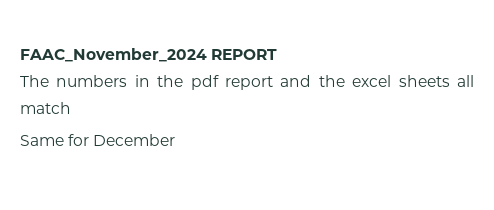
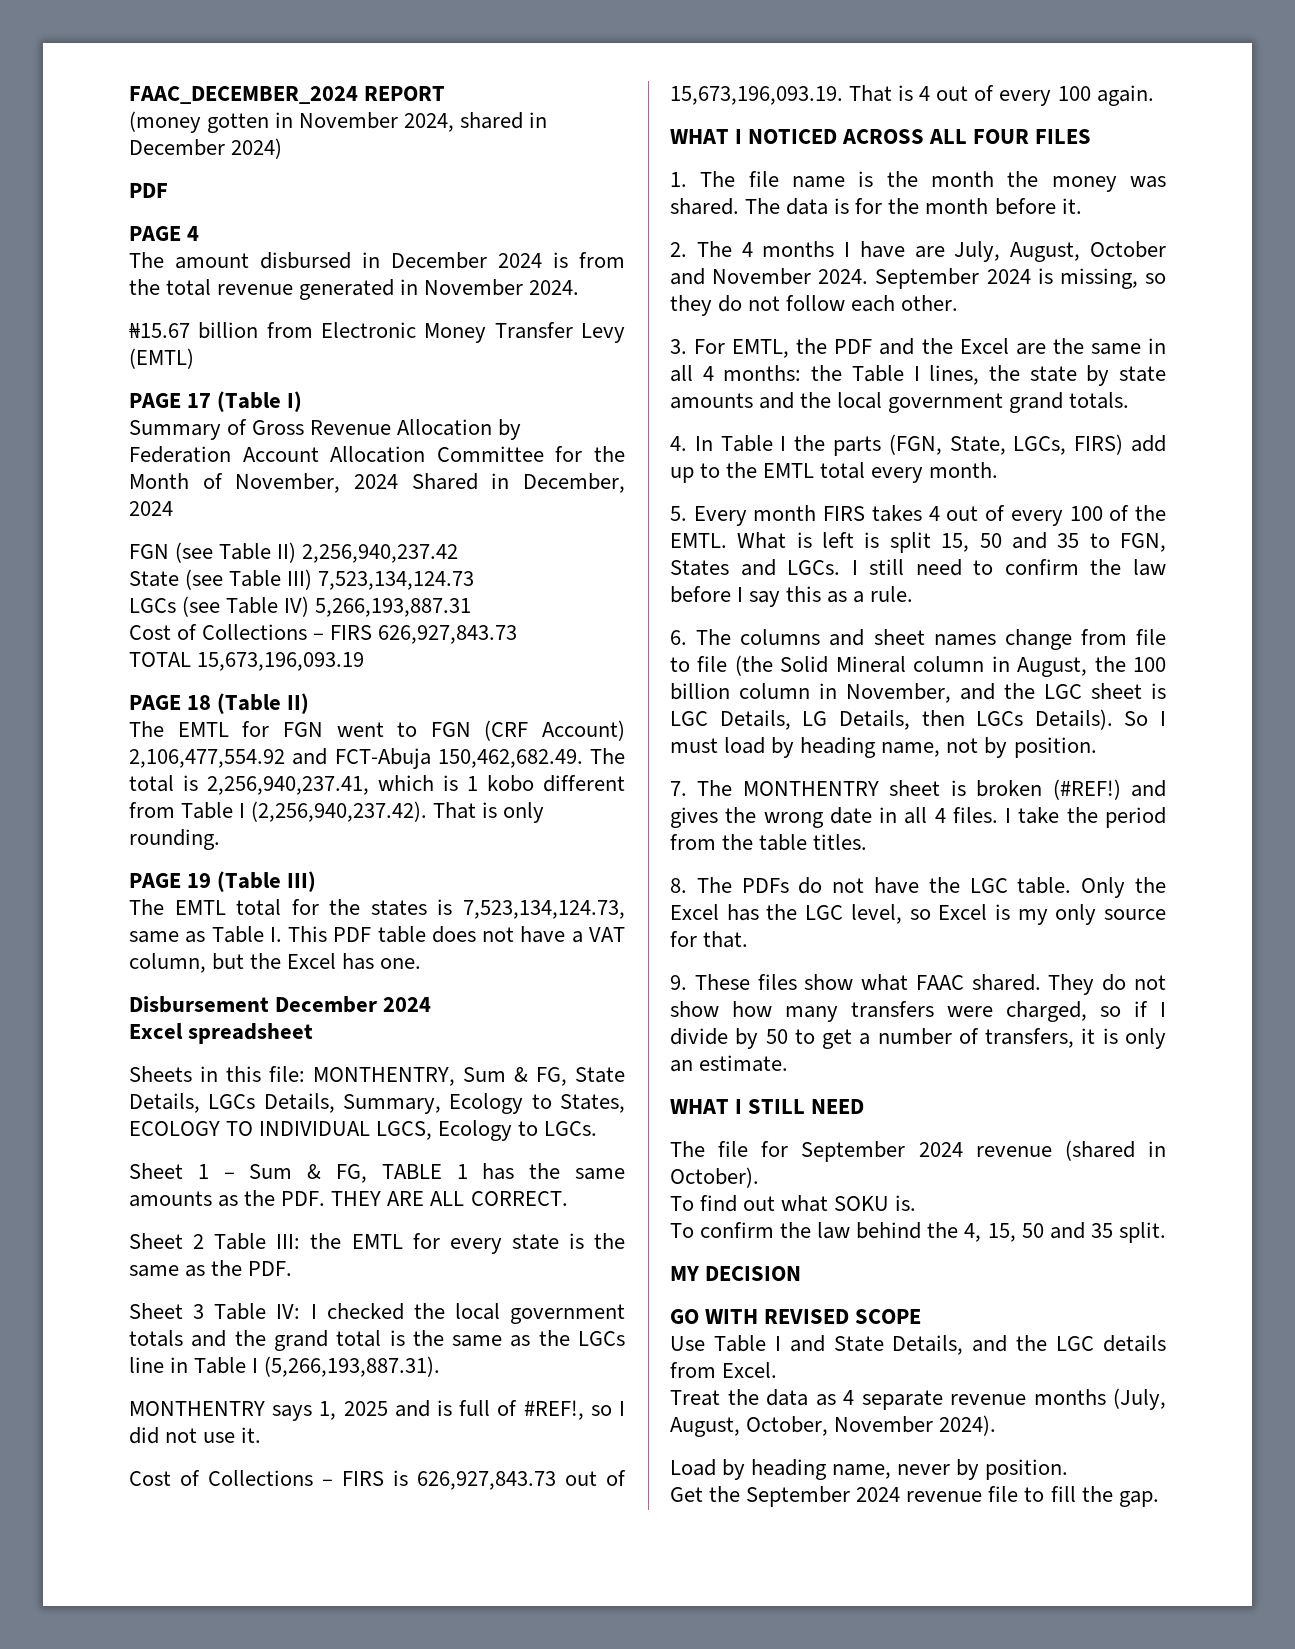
- FAAC_November_2024 REPORT
+ FAAC_DECEMBER_2024 REPORT
- The numbers in the pdf report and the excel sheets all match
- Same for December
+ (money gotten in November 2024, shared in December 2024)
+ PDF
+ PAGE 4
+ The amount disbursed in December 2024 is from the total revenue generated in November 2024.
+ ₦15.67 billion from Electronic Money Transfer Levy (EMTL)
+ PAGE 17 (Table I)
+ Summary of Gross Revenue Allocation by Federation Account Allocation Committee for the Month of November, 2024 Shared in December, 2024
+ FGN (see Table II) 2,256,940,237.42
+ State (see Table III) 7,523,134,124.73
+ LGCs (see Table IV) 5,266,193,887.31
+ Cost of Collections – FIRS 626,927,843.73
+ TOTAL 15,673,196,093.19
+ PAGE 18 (Table II)
+ The EMTL for FGN went to FGN (CRF Account) 2,106,477,554.92 and FCT-Abuja 150,462,682.49. The total is 2,256,940,237.41, which is 1 kobo different from Table I (2,256,940,237.42). That is only rounding.
+ PAGE 19 (Table III)
+ The EMTL total for the states is 7,523,134,124.73, same as Table I. This PDF table does not have a VAT column, but the Excel has one.
+ Disbursement December 2024
+ Excel spreadsheet
+ Sheets in this file: MONTHENTRY, Sum & FG, State Details, LGCs Details, Summary, Ecology to States, ECOLOGY TO INDIVIDUAL LGCS, Ecology to LGCs.
+ Sheet 1 – Sum & FG, TABLE 1 has the same amounts as the PDF. THEY ARE ALL CORRECT.
+ Sheet 2 Table III: the EMTL for every state is the same as the PDF.
+ Sheet 3 Table IV: I checked the local government totals and the grand total is the same as the LGCs line in Table I (5,266,193,887.31).
+ MONTHENTRY says 1, 2025 and is full of #REF!, so I did not use it.
+ Cost of Collections – FIRS is 626,927,843.73 out of 15,673,196,093.19. That is 4 out of every 100 again.
+ WHAT I NOTICED ACROSS ALL FOUR FILES
+ 1. The file name is the month the money was shared. The data is for the month before it.
+ 2. The 4 months I have are July, August, October and November 2024. September 2024 is missing, so they do not follow each other.
+ 3. For EMTL, the PDF and the Excel are the same in all 4 months: the Table I lines, the state by state amounts and the local government grand totals.
+ 4. In Table I the parts (FGN, State, LGCs, FIRS) add up to the EMTL total every month.
+ 5. Every month FIRS takes 4 out of every 100 of the EMTL. What is left is split 15, 50 and 35 to FGN, States and LGCs. I still need to confirm the law before I say this as a rule.
+ 6. The columns and sheet names change from file to file (the Solid Mineral column in August, the 100 billion column in November, and the LGC sheet is LGC Details, LG Details, then LGCs Details). So I must load by heading name, not by position.
+ 7. The MONTHENTRY sheet is broken (#REF!) and gives the wrong date in all 4 files. I take the period from the table titles.
+ 8. The PDFs do not have the LGC table. Only the Excel has the LGC level, so Excel is my only source for that.
+ 9. These files show what FAAC shared. They do not show how many transfers were charged, so if I divide by 50 to get a number of transfers, it is only an estimate.
+ WHAT I STILL NEED
+ The file for September 2024 revenue (shared in October).
+ To find out what SOKU is.
+ To confirm the law behind the 4, 15, 50 and 35 split.
+ MY DECISION
+ GO WITH REVISED SCOPE
+ Use Table I and State Details, and the LGC details from Excel.
+ Treat the data as 4 separate revenue months (July, August, October, November 2024).
+ Load by heading name, never by position.
+ Get the September 2024 revenue file to fill the gap.

